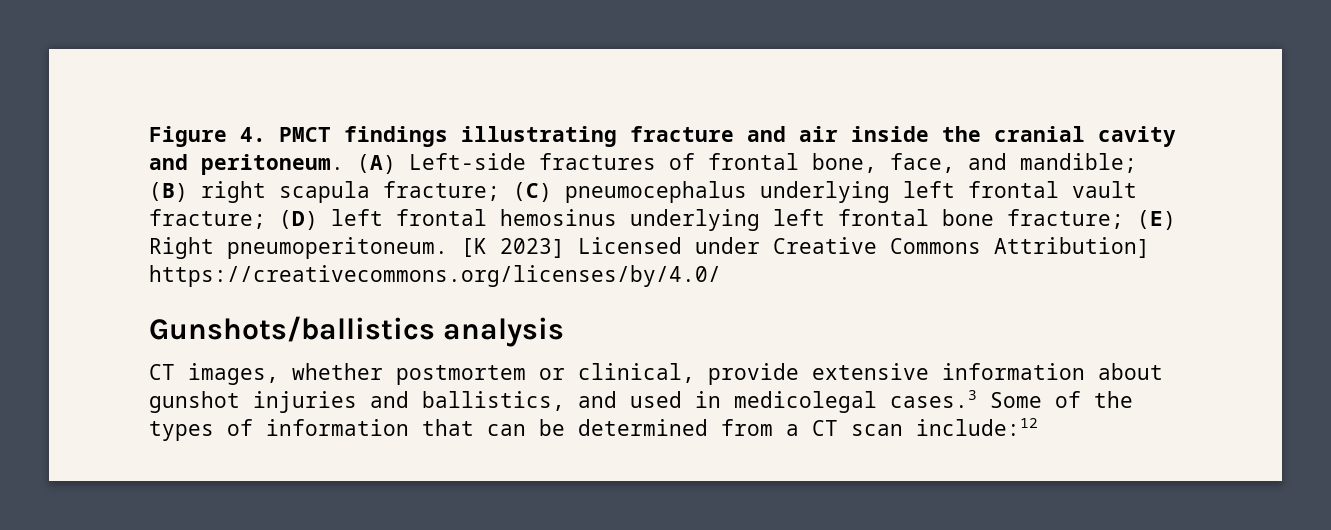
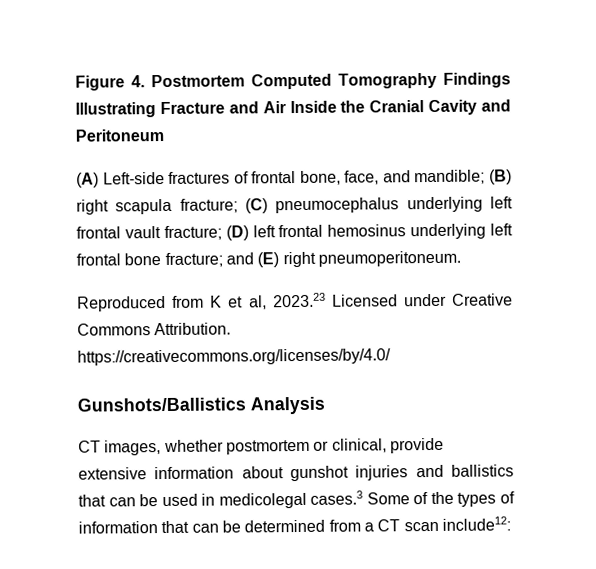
- Figure 4. PMCT findings illustrating fracture and air inside the cranial cavity and peritoneum. (A) Left-side fractures of frontal bone, face, and mandible; (B) right scapula fracture; (C) pneumocephalus underlying left frontal vault fracture; (D) left frontal hemosinus underlying left frontal bone fracture; (E) Right pneumoperitoneum. [K 2023] Licensed under Creative Commons Attribution] https://creativecommons.org/licenses/by/4.0/
+ Figure 4. Postmortem Computed Tomography Findings Illustrating Fracture and Air Inside the Cranial Cavity and Peritoneum
+ (A) Left-side fractures of frontal bone, face, and mandible; (B) right scapula fracture; (C) pneumocephalus underlying left frontal vault fracture; (D) left frontal hemosinus underlying left frontal bone fracture; and (E) right pneumoperitoneum.
+ Reproduced from K et al, 2023.23 Licensed under Creative Commons Attribution. https://creativecommons.org/licenses/by/4.0/
- Gunshots/ballistics analysis
+ Gunshots/Ballistics Analysis
- CT images, whether postmortem or clinical, provide extensive information about gunshot injuries and ballistics, and used in medicolegal cases.3 Some of the types of information that can be determined from a CT scan include:12
+ CT images, whether postmortem or clinical, provide extensive information about gunshot injuries and ballistics that can be used in medicolegal cases.3 Some of the types of information that can be determined from a CT scan include12:

